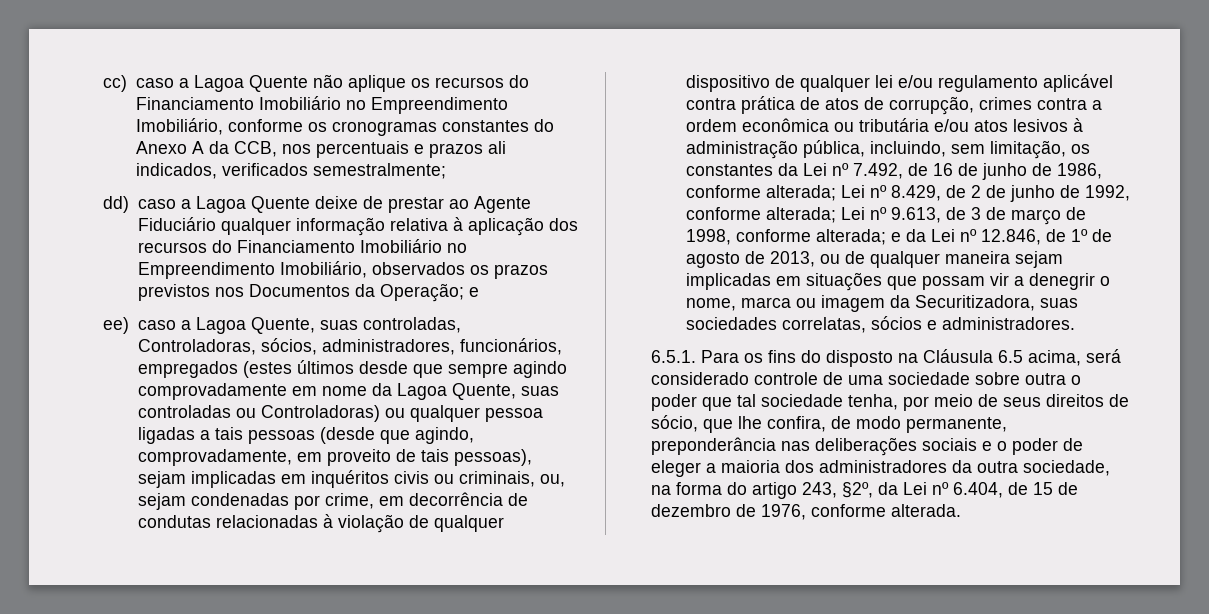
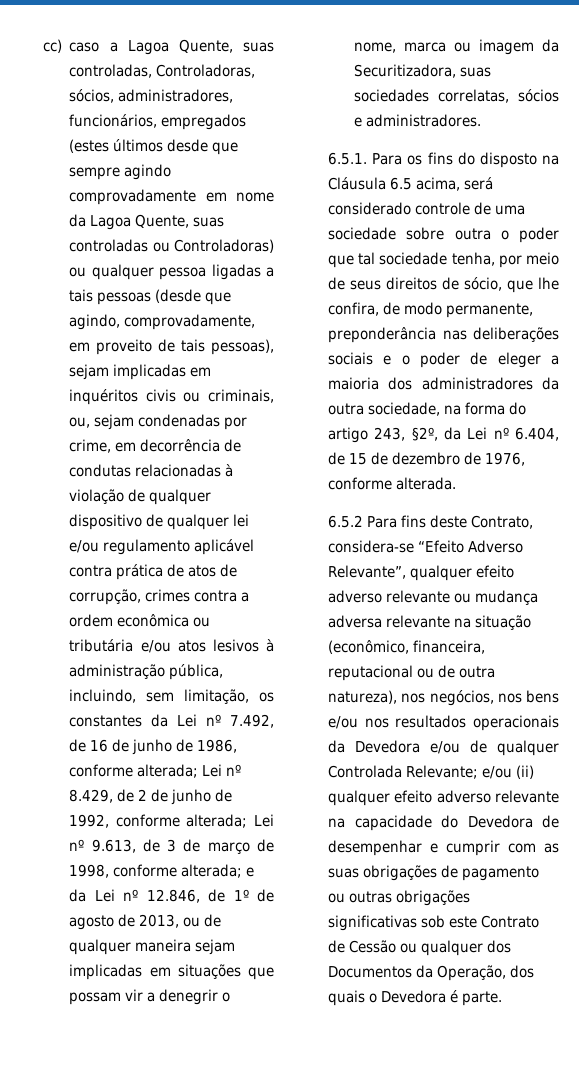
- cc) caso a Lagoa Quente não aplique os recursos do Financiamento Imobiliário no Empreendimento Imobiliário, conforme os cronogramas constantes do Anexo A da CCB, nos percentuais e prazos ali indicados, verificados semestralmente;
- dd) caso a Lagoa Quente deixe de prestar ao Agente Fiduciário qualquer informação relativa à aplicação dos recursos do Financiamento Imobiliário no Empreendimento Imobiliário, observados os prazos previstos nos Documentos da Operação; e
- ee) caso a Lagoa Quente, suas controladas, Controladoras, sócios, administradores, funcionários, empregados (estes últimos desde que sempre agindo comprovadamente em nome da Lagoa Quente, suas controladas ou Controladoras) ou qualquer pessoa ligadas a tais pessoas (desde que agindo, comprovadamente, em proveito de tais pessoas), sejam implicadas em inquéritos civis ou criminais, ou, sejam condenadas por crime, em decorrência de condutas relacionadas à violação de qualquer dispositivo de qualquer lei e/ou regulamento aplicável contra prática de atos de corrupção, crimes contra a ordem econômica ou tributária e/ou atos lesivos à administração pública, incluindo, sem limitação, os constantes da Lei nº 7.492, de 16 de junho de 1986, conforme alterada;
+ cc) caso a Lagoa Quente, suas controladas, Controladoras, sócios, administradores, funcionários, empregados (estes últimos desde que sempre agindo comprovadamente em nome da Lagoa Quente, suas controladas ou Controladoras) ou qualquer pessoa ligadas a tais pessoas (desde que agindo, comprovadamente, em proveito de tais pessoas), sejam implicadas em inquéritos civis ou criminais, ou, sejam condenadas por crime, em decorrência de condutas relacionadas à violação de qualquer dispositivo de qualquer lei e/ou regulamento aplicável contra prática de atos de corrupção, crimes contra a ordem econômica ou tributária e/ou atos lesivos à administração pública, incluindo, sem limitação, os constantes da Lei nº 7.492, de 16 de junho de 1986, conforme alterada;
+ 6.5.2 Para fins deste Contrato, considera-se “Efeito Adverso Relevante”, qualquer efeito adverso relevante ou mudança adversa relevante na situação (econômico, financeira, reputacional ou de outra natureza), nos negócios, nos bens e/ou nos resultados operacionais da Devedora e/ou de qualquer Controlada Relevante; e/ou (ii) qualquer efeito adverso relevante na capacidade do Devedora de desempenhar e cumprir com as suas obrigações de pagamento ou outras obrigações significativas sob este Contrato de Cessão ou qualquer dos Documentos da Operação, dos quais o Devedora é parte.

